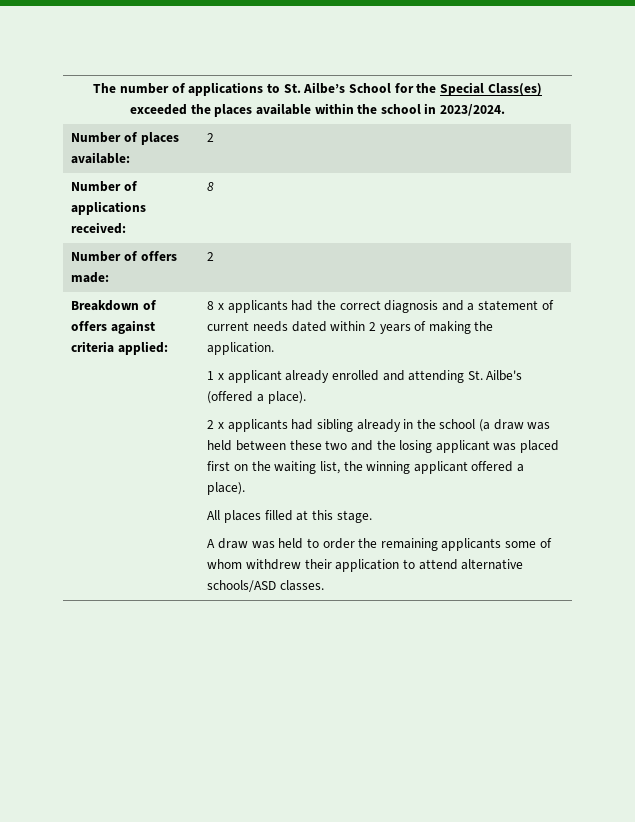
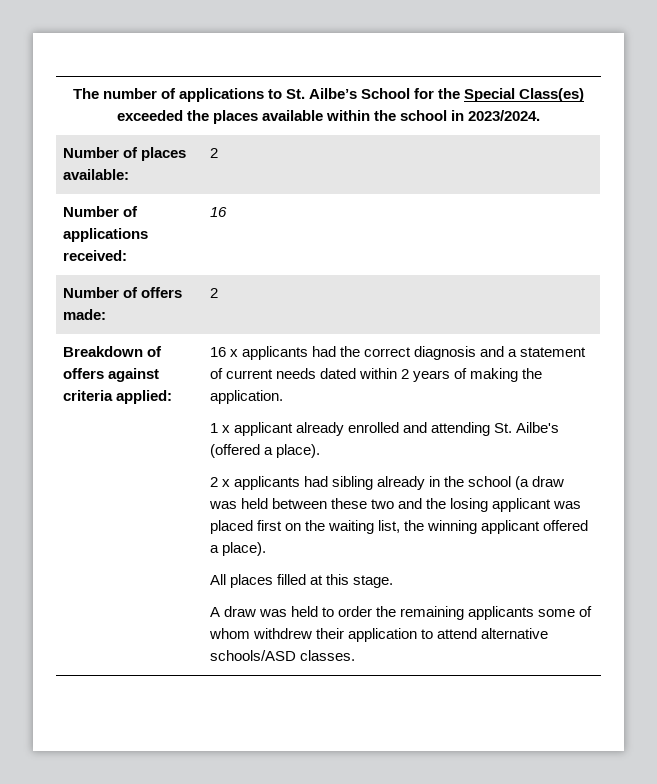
- Number of applications received: | 8
+ Number of applications received: | 16
- 8 x applicants had the correct diagnosis and a statement of current needs dated within 2 years of making the application.
+ 16 x applicants had the correct diagnosis and a statement of current needs dated within 2 years of making the application.

